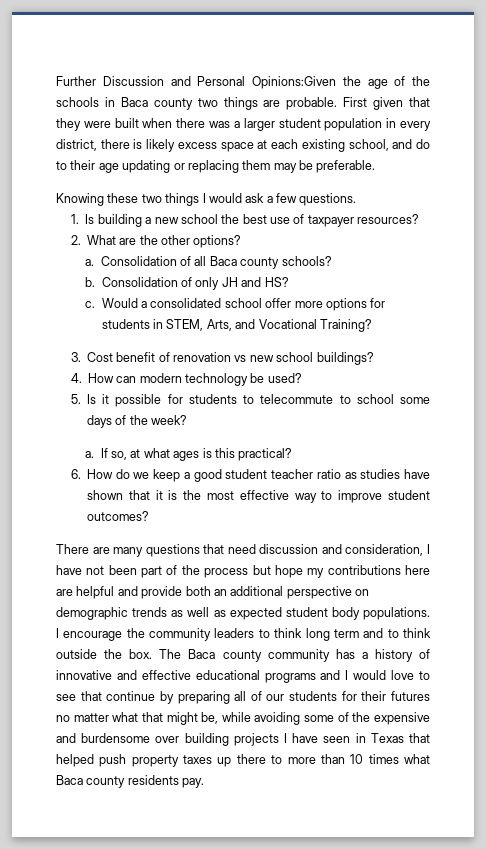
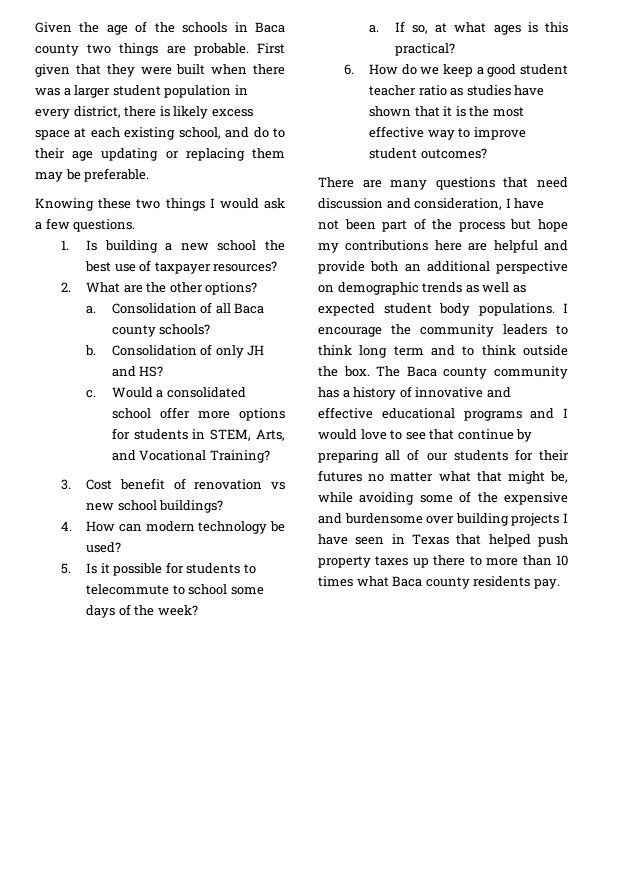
- Further Discussion and Personal Opinions:Given the age of the schools in Baca county two things are probable.
+ Given the age of the schools in Baca county two things are probable.

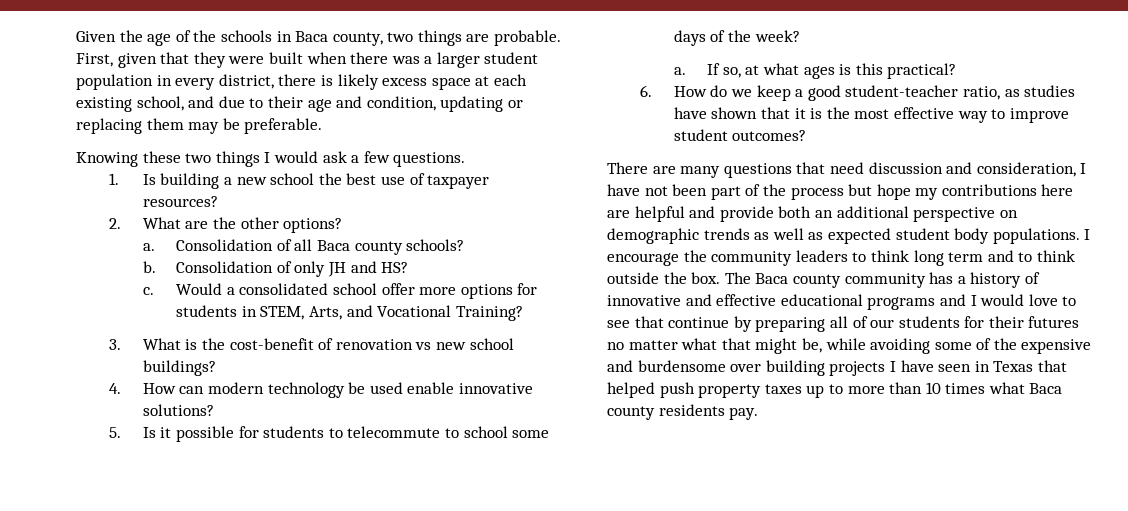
- Given the age of the schools in Baca county two things are probable.
+ Given the age of the schools in Baca county, two things are probable.
- First given that they were built when there was a larger student population in every district, there is likely excess space at each existing school, and do to their age updating or replacing them may be preferable.
+ First, given that they were built when there was a larger student population in every district, there is likely excess space at each existing school, and due to their age and condition, updating or replacing them may be preferable.
- 3. Cost benefit of renovation vs new school buildings?
+ 3. What is the cost-benefit of renovation vs new school buildings?
- 4. How can modern technology be used?
+ 4. How can modern technology be used enable innovative solutions?
- 6. How do we keep a good student teacher ratio as studies have shown that it is the most effective way to improve student outcomes?
+ 6. How do we keep a good student-teacher ratio, as studies have shown that it is the most effective way to improve student outcomes?
- The Baca county community has a history of innovative and effective educational programs and I would love to see that continue by preparing all of our students for their futures no matter what that might be, while avoiding some of the expensive and burdensome over building projects I have seen in Texas that helped push property taxes up there to more than 10 times what Baca county residents pay.
+ The Baca county community has a history of innovative and effective educational programs and I would love to see that continue by preparing all of our students for their futures no matter what that might be, while avoiding some of the expensive and burdensome over building projects I have seen in Texas that helped push property taxes up to more than 10 times what Baca county residents pay.

